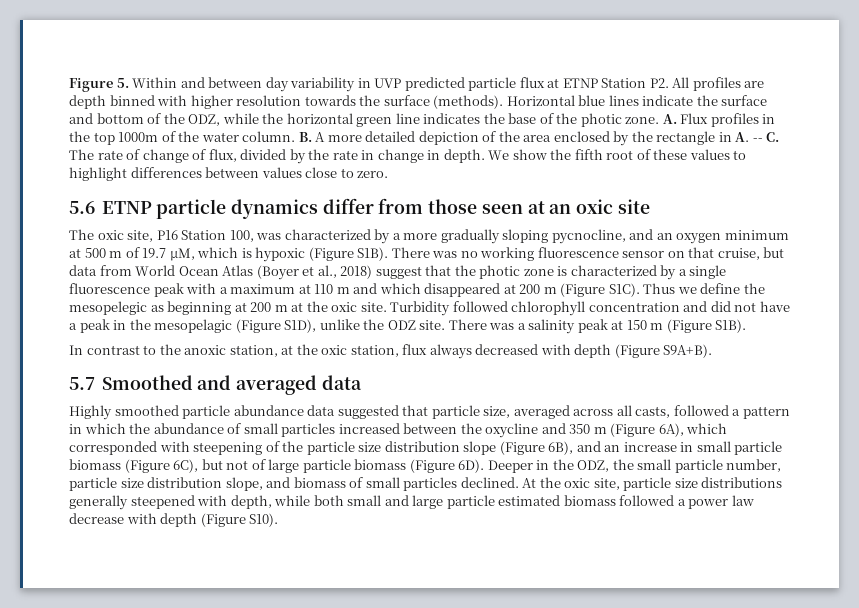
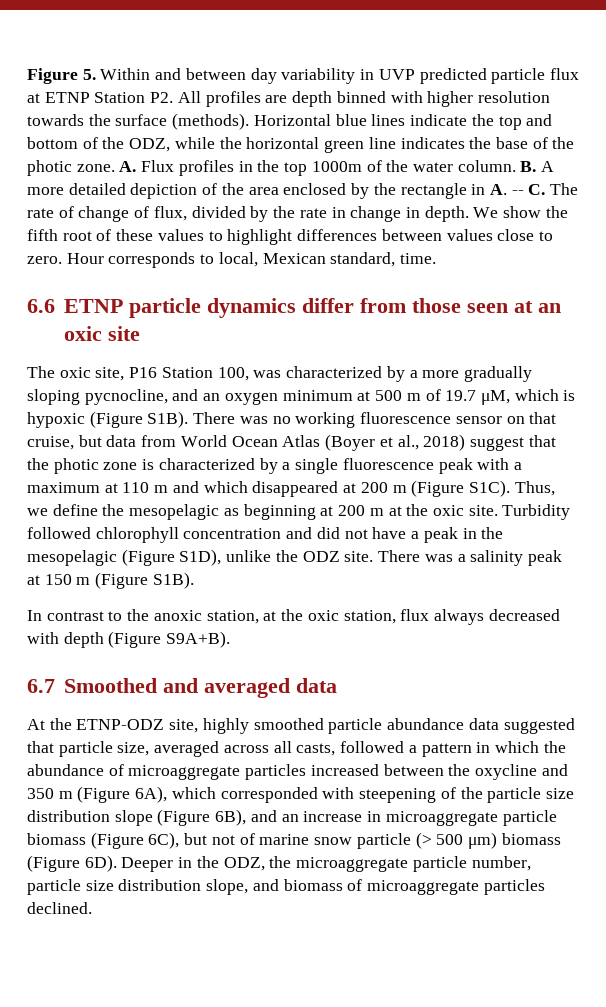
- Horizontal blue lines indicate the surface and bottom of the ODZ, while the horizontal green line indicates the base of the photic zone.
+ Horizontal blue lines indicate the top and bottom of the ODZ, while the horizontal green line indicates the base of the photic zone.
- We show the fifth root of these values to highlight differences between values close to zero.
- 5.6 ETNP particle dynamics differ from those seen at an oxic site
+ We show the fifth root of these values to highlight differences between values close to zero. Hour corresponds to local, Mexican standard, time.
+ 6.6 ETNP particle dynamics differ from those seen at an oxic site
- Thus we define the mesopelegic as beginning at 200 m at the oxic site.
+ Thus, we define the mesopelagic as beginning at 200 m at the oxic site.
- 5.7 Smoothed and averaged data
+ 6.7 Smoothed and averaged data
- Highly smoothed particle abundance data suggested that particle size, averaged across all casts, followed a pattern in which the abundance of small particles increased between the oxycline and 350 m (Figure 6A), which corresponded with steepening of the particle size distribution slope (Figure 6B), and an increase in small particle biomass (Figure 6C), but not of large particle biomass (Figure 6D).
+ At the ETNP-ODZ site, highly smoothed particle abundance data suggested that particle size, averaged across all casts, followed a pattern in which the abundance of microaggregate particles increased between the oxycline and 350 m (Figure 6A), which corresponded with steepening of the particle size distribution slope (Figure 6B), and an increase in microaggregate particle biomass (Figure 6C), but not of marine snow particle (> 500 μm) biomass (Figure 6D).
- Deeper in the ODZ, the small particle number, particle size distribution slope, and biomass of small particles declined. At the oxic site, particle size distributions generally steepened with depth, while both small and large particle estimated biomass followed a power law decrease with depth (Figure S10).
+ Deeper in the ODZ, the microaggregate particle number, particle size distribution slope, and biomass of microaggregate particles declined.

